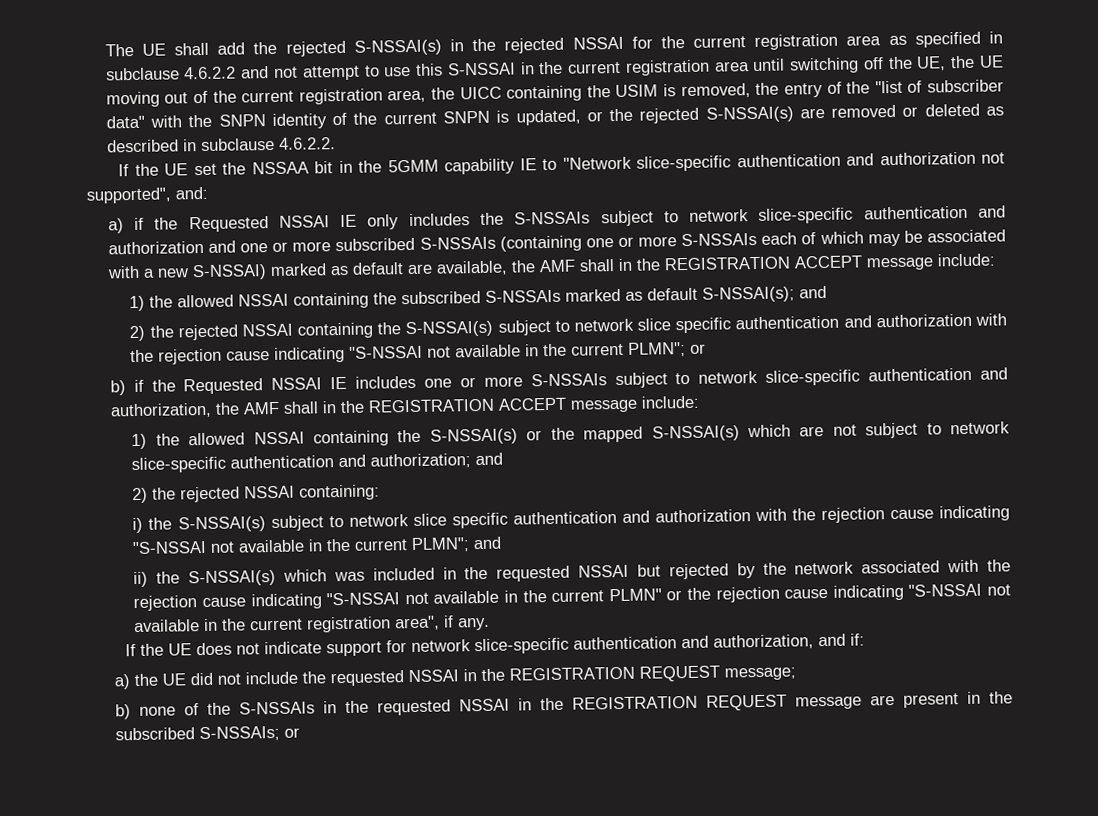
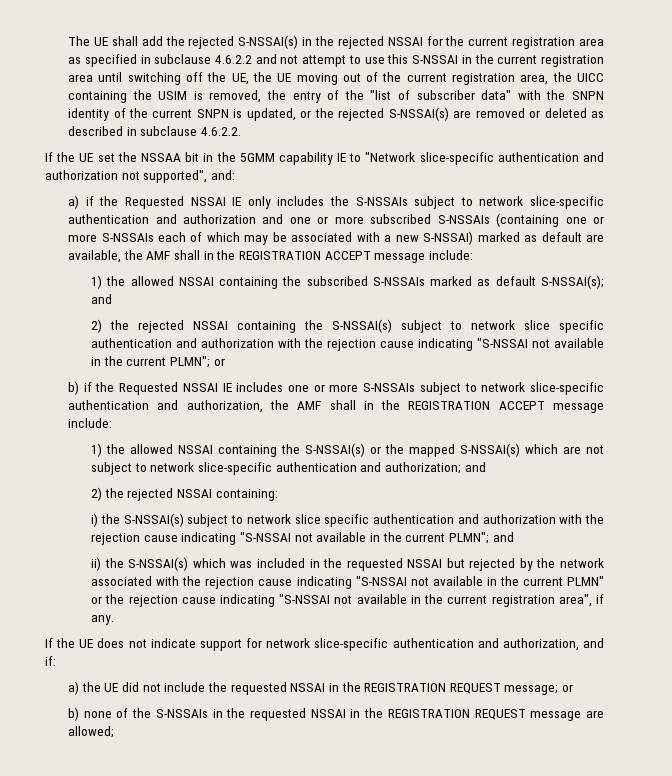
- a) the UE did not include the requested NSSAI in the REGISTRATION REQUEST message;
+ a) the UE did not include the requested NSSAI in the REGISTRATION REQUEST message; or
- b) none of the S-NSSAIs in the requested NSSAI in the REGISTRATION REQUEST message are present in the subscribed S-NSSAIs; or
+ b) none of the S-NSSAIs in the requested NSSAI in the REGISTRATION REQUEST message are allowed;

